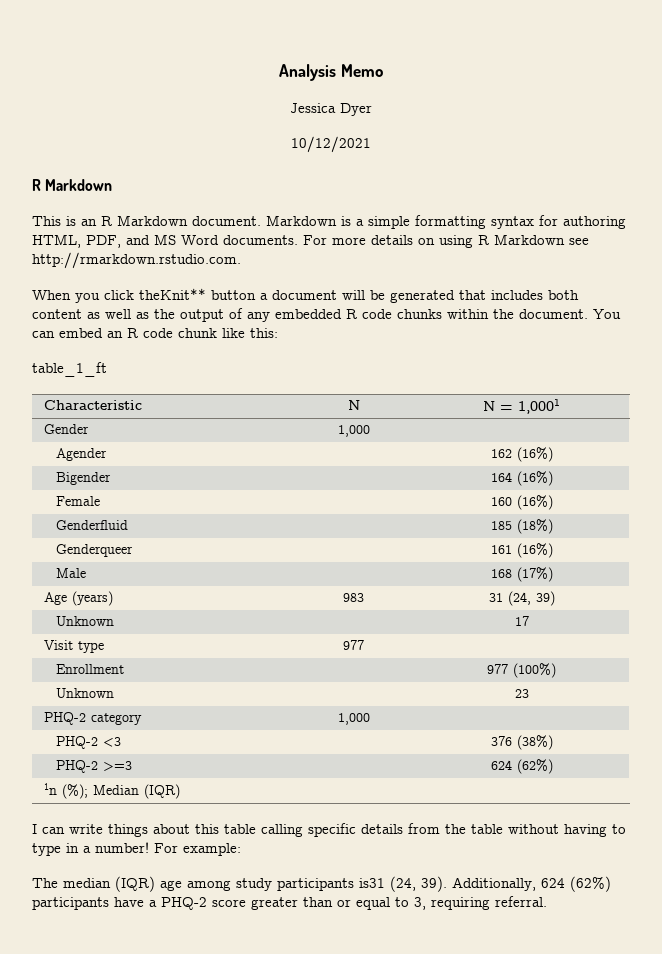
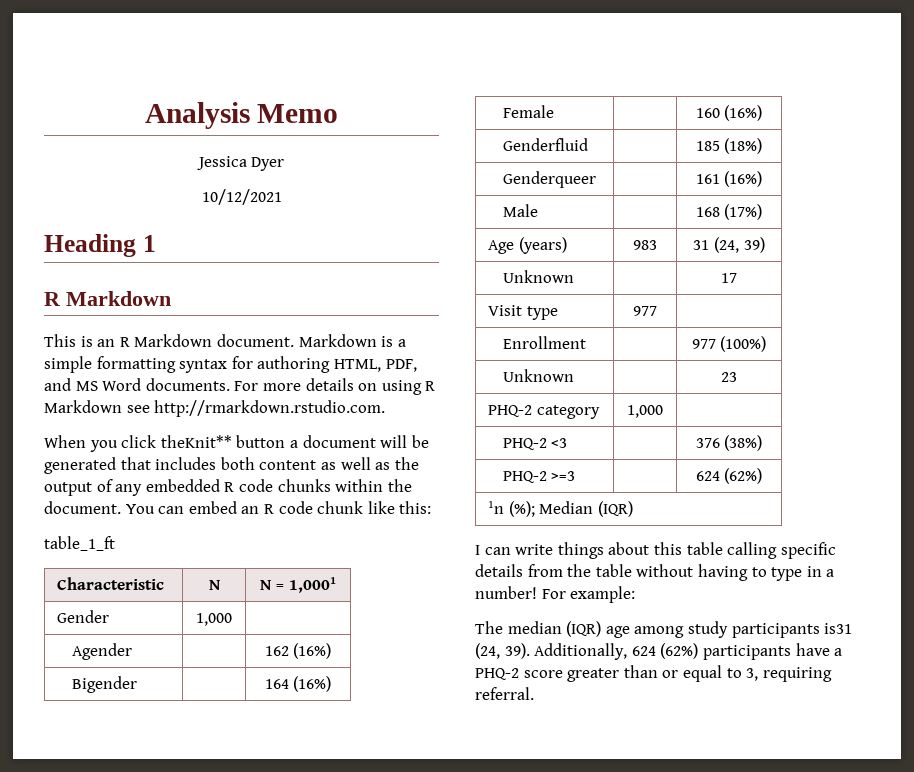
+ Heading 1

